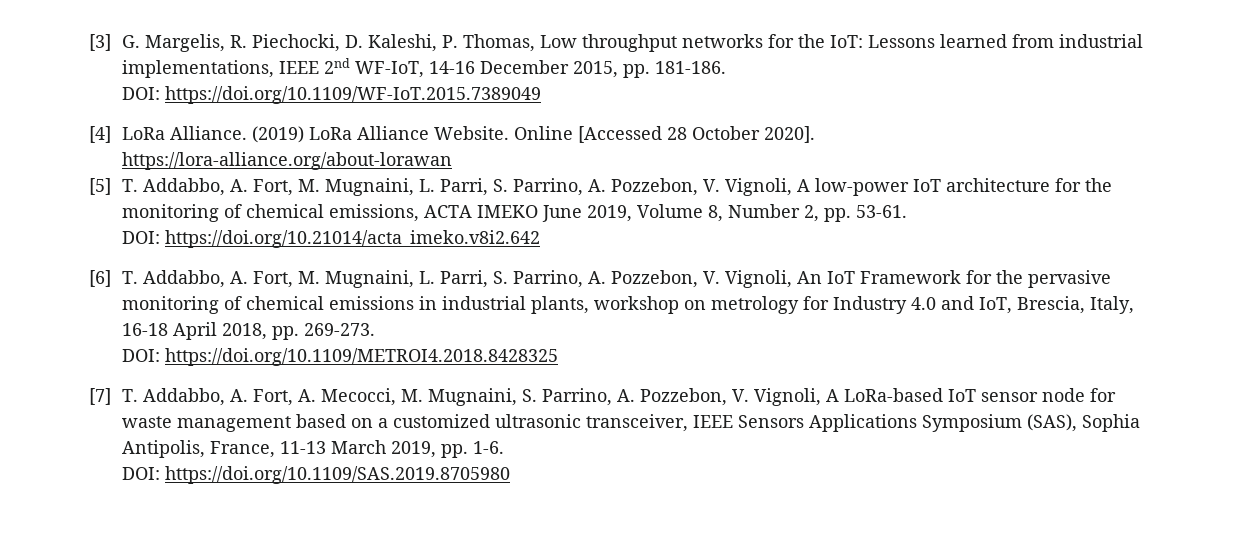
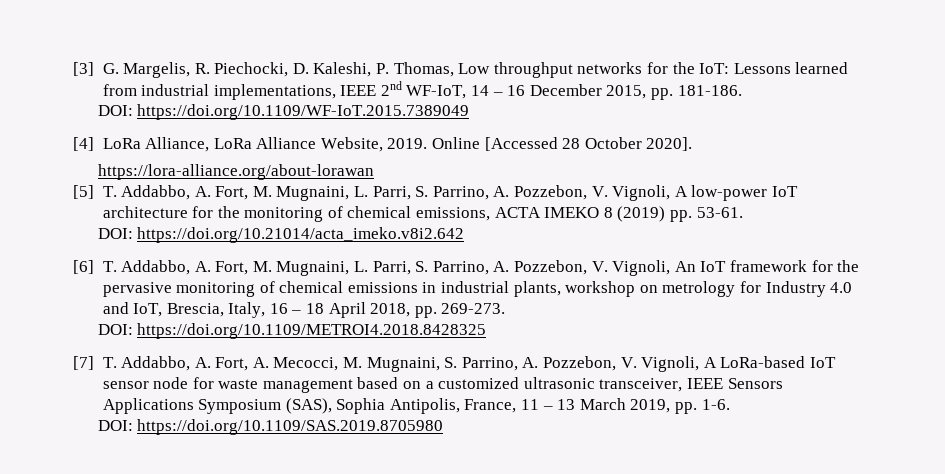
- [3] G. Margelis, R. Piechocki, D. Kaleshi, P. Thomas, Low throughput networks for the IoT: Lessons learned from industrial implementations, IEEE 2nd WF-IoT, 14-16 December 2015, pp. 181-186.
+ [3] G. Margelis, R. Piechocki, D. Kaleshi, P. Thomas, Low throughput networks for the IoT: Lessons learned from industrial implementations, IEEE 2nd WF-IoT, 14 – 16 December 2015, pp. 181-186.
- [4] LoRa Alliance. (2019) LoRa Alliance Website.
+ [4] LoRa Alliance, LoRa Alliance Website, 2019.
- [5] T. Addabbo, A. Fort, M. Mugnaini, L. Parri, S. Parrino, A. Pozzebon, V. Vignoli, A low-power IoT architecture for the monitoring of chemical emissions, ACTA IMEKO June 2019, Volume 8, Number 2, pp. 53-61.
+ [5] T. Addabbo, A. Fort, M. Mugnaini, L. Parri, S. Parrino, A. Pozzebon, V. Vignoli, A low-power IoT architecture for the monitoring of chemical emissions, ACTA IMEKO 8 (2019) pp. 53-61.
- [6] T. Addabbo, A. Fort, M. Mugnaini, L. Parri, S. Parrino, A. Pozzebon, V. Vignoli, An IoT Framework for the pervasive monitoring of chemical emissions in industrial plants, workshop on metrology for Industry 4.0 and IoT, Brescia, Italy, 16-18 April 2018, pp. 269-273.
+ [6] T. Addabbo, A. Fort, M. Mugnaini, L. Parri, S. Parrino, A. Pozzebon, V. Vignoli, An IoT framework for the pervasive monitoring of chemical emissions in industrial plants, workshop on metrology for Industry 4.0 and IoT, Brescia, Italy, 16 – 18 April 2018, pp. 269-273.
- [7] T. Addabbo, A. Fort, A. Mecocci, M. Mugnaini, S. Parrino, A. Pozzebon, V. Vignoli, A LoRa-based IoT sensor node for waste management based on a customized ultrasonic transceiver, IEEE Sensors Applications Symposium (SAS), Sophia Antipolis, France, 11-13 March 2019, pp. 1-6.
+ [7] T. Addabbo, A. Fort, A. Mecocci, M. Mugnaini, S. Parrino, A. Pozzebon, V. Vignoli, A LoRa-based IoT sensor node for waste management based on a customized ultrasonic transceiver, IEEE Sensors Applications Symposium (SAS), Sophia Antipolis, France, 11 – 13 March 2019, pp. 1-6.

